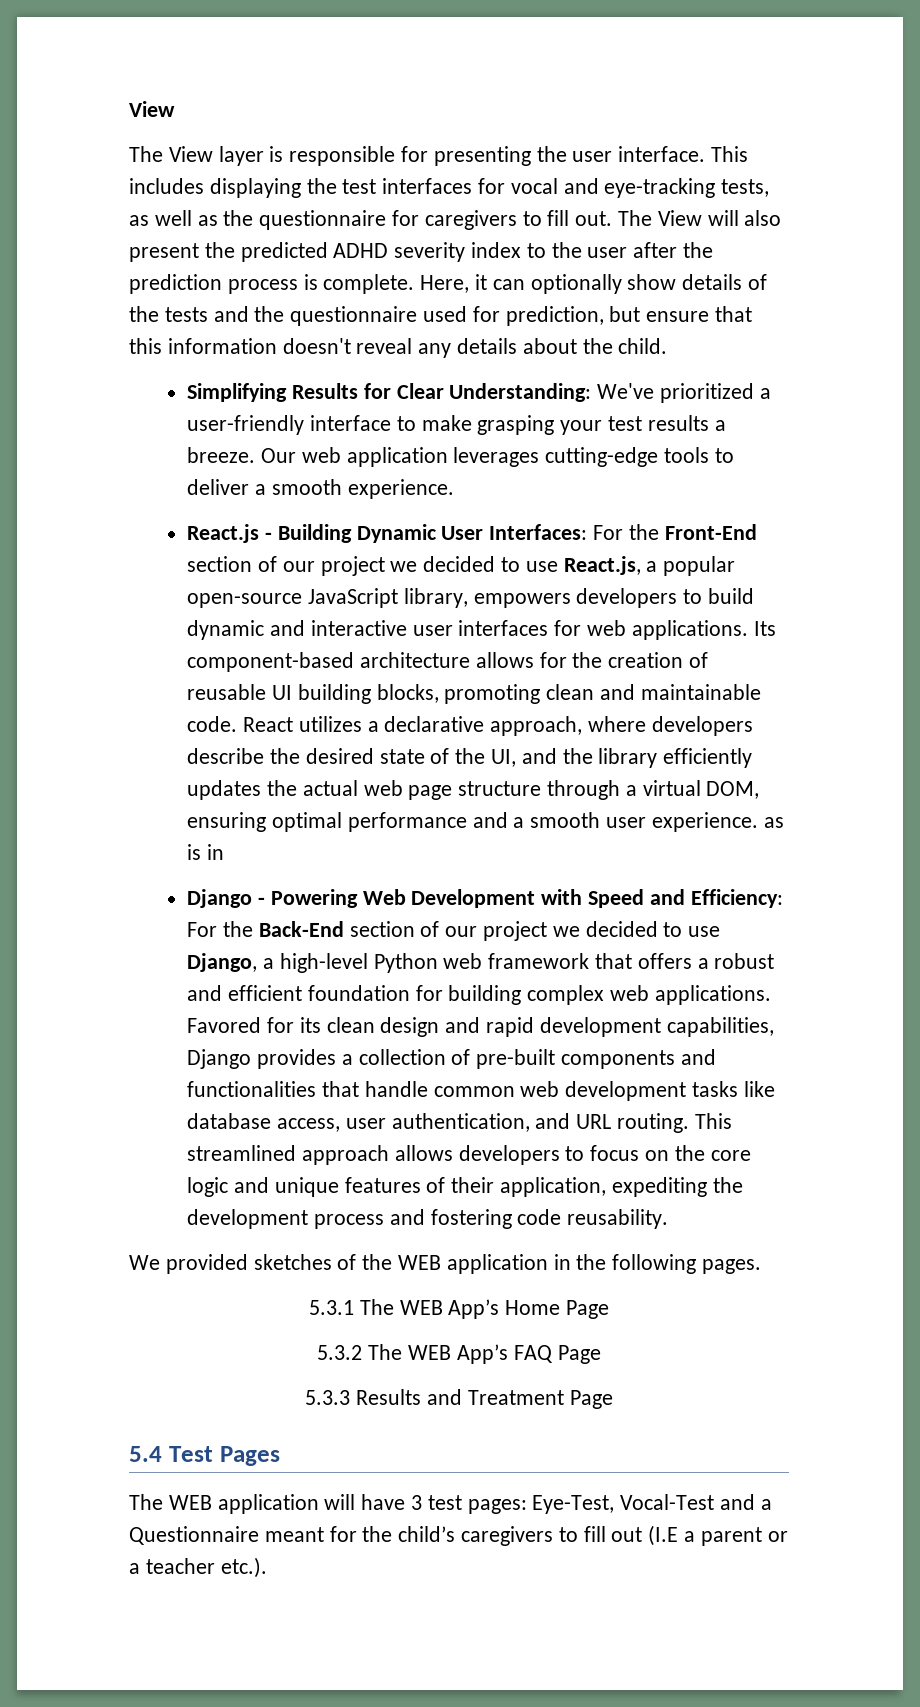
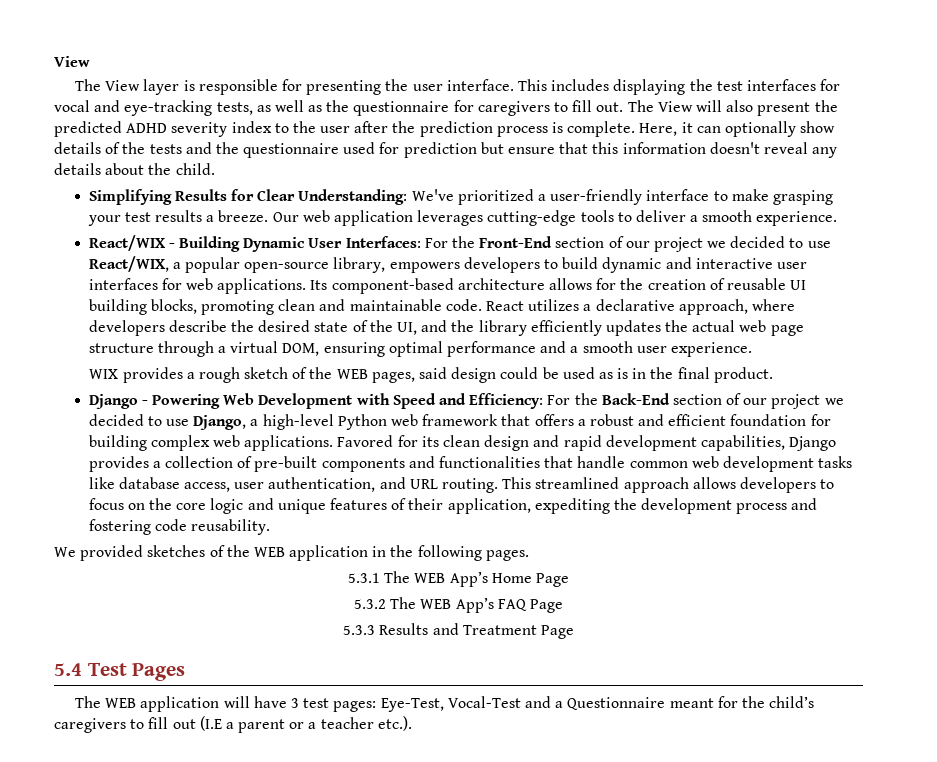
- Here, it can optionally show details of the tests and the questionnaire used for prediction, but ensure that this information doesn't reveal any details about the child.
+ Here, it can optionally show details of the tests and the questionnaire used for prediction but ensure that this information doesn't reveal any details about the child.
- React.js - Building Dynamic User Interfaces: For the Front-End section of our project we decided to use React.js, a popular open-source JavaScript library, empowers developers to build dynamic and interactive user interfaces for web applications.
+ React/WIX - Building Dynamic User Interfaces: For the Front-End section of our project we decided to use React/WIX, a popular open-source library, empowers developers to build dynamic and interactive user interfaces for web applications.
- React utilizes a declarative approach, where developers describe the desired state of the UI, and the library efficiently updates the actual web page structure through a virtual DOM, ensuring optimal performance and a smooth user experience. as is in
+ React utilizes a declarative approach, where developers describe the desired state of the UI, and the library efficiently updates the actual web page structure through a virtual DOM, ensuring optimal performance and a smooth user experience.
+ WIX provides a rough sketch of the WEB pages, said design could be used as is in the final product.

